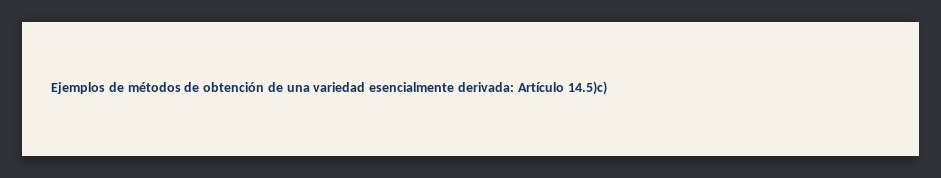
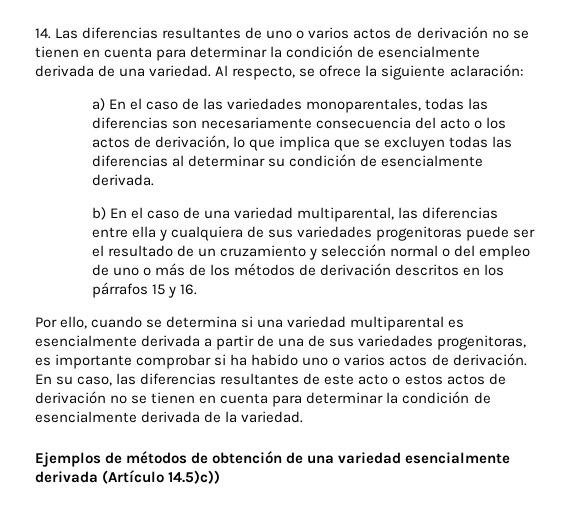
+ 14. Las diferencias resultantes de uno o varios actos de derivación no se tienen en cuenta para determinar la condición de esencialmente derivada de una variedad. Al respecto, se ofrece la siguiente aclaración:
+ a) En el caso de las variedades monoparentales, todas las diferencias son necesariamente consecuencia del acto o los actos de derivación, lo que implica que se excluyen todas las diferencias al determinar su condición de esencialmente derivada.
+ b) En el caso de una variedad multiparental, las diferencias entre ella y cualquiera de sus variedades progenitoras puede ser el resultado de un cruzamiento y selección normal o del empleo de uno o más de los métodos de derivación descritos en los párrafos 15 y 16.
+ Por ello, cuando se determina si una variedad multiparental es esencialmente derivada a partir de una de sus variedades progenitoras, es importante comprobar si ha habido uno o varios actos de derivación. En su caso, las diferencias resultantes de este acto o estos actos de derivación no se tienen en cuenta para determinar la condición de esencialmente derivada de la variedad.
- Ejemplos de métodos de obtención de una variedad esencialmente derivada: Artículo 14.5)c)
+ Ejemplos de métodos de obtención de una variedad esencialmente derivada (Artículo 14.5)c))

